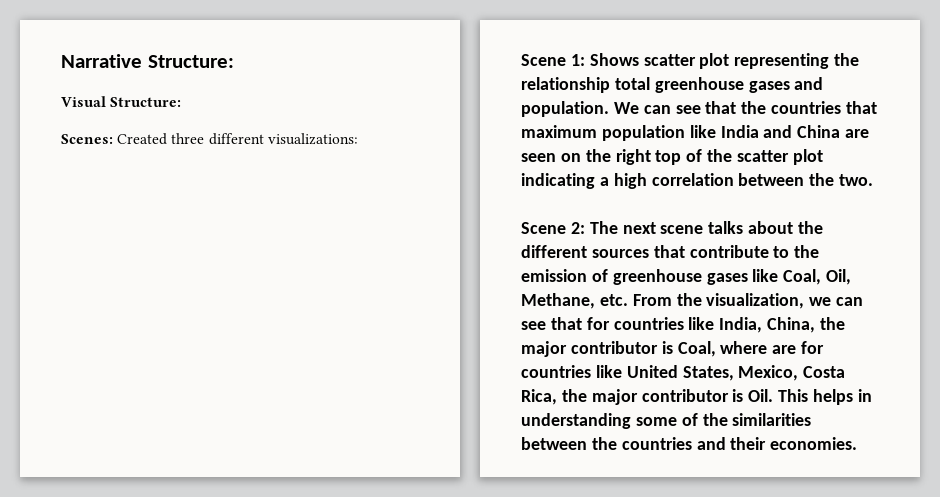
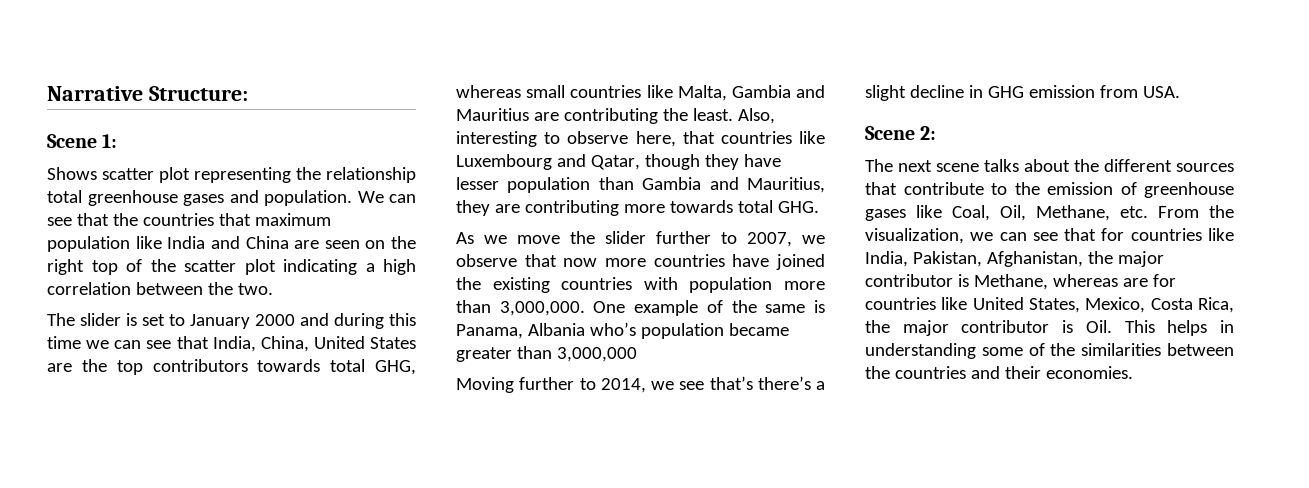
- Visual Structure:
- Scenes: Created three different visualizations:
- Scene 1: Shows scatter plot representing the relationship total greenhouse gases and population.
+ Scene 1:
+ Shows scatter plot representing the relationship total greenhouse gases and population.
+ The slider is set to January 2000 and during this time we can see that India, China, United States are the top contributors towards total GHG, whereas small countries like Malta, Gambia and Mauritius are contributing the least. Also, interesting to observe here, that countries like Luxembourg and Qatar, though they have lesser population than Gambia and Mauritius, they are contributing more towards total GHG.
+ As we move the slider further to 2007, we observe that now more countries have joined the existing countries with population more than 3,000,000. One example of the same is Panama, Albania who’s population became greater than 3,000,000
+ Moving further to 2014, we see that’s there’s a slight decline in GHG emission from USA.
- Scene 2: The next scene talks about the different sources that contribute to the emission of greenhouse gases like Coal, Oil, Methane, etc. From the visualization, we can see that for countries like India, China, the major contributor is Coal, where are for countries like United States, Mexico, Costa Rica, the major contributor is Oil. This helps in understanding some of the similarities between the countries and their economies.
+ Scene 2:
+ The next scene talks about the different sources that contribute to the emission of greenhouse gases like Coal, Oil, Methane, etc. From the visualization, we can see that for countries like India, Pakistan, Afghanistan, the major contributor is Methane, whereas are for countries like United States, Mexico, Costa Rica, the major contributor is Oil. This helps in understanding some of the similarities between the countries and their economies.

